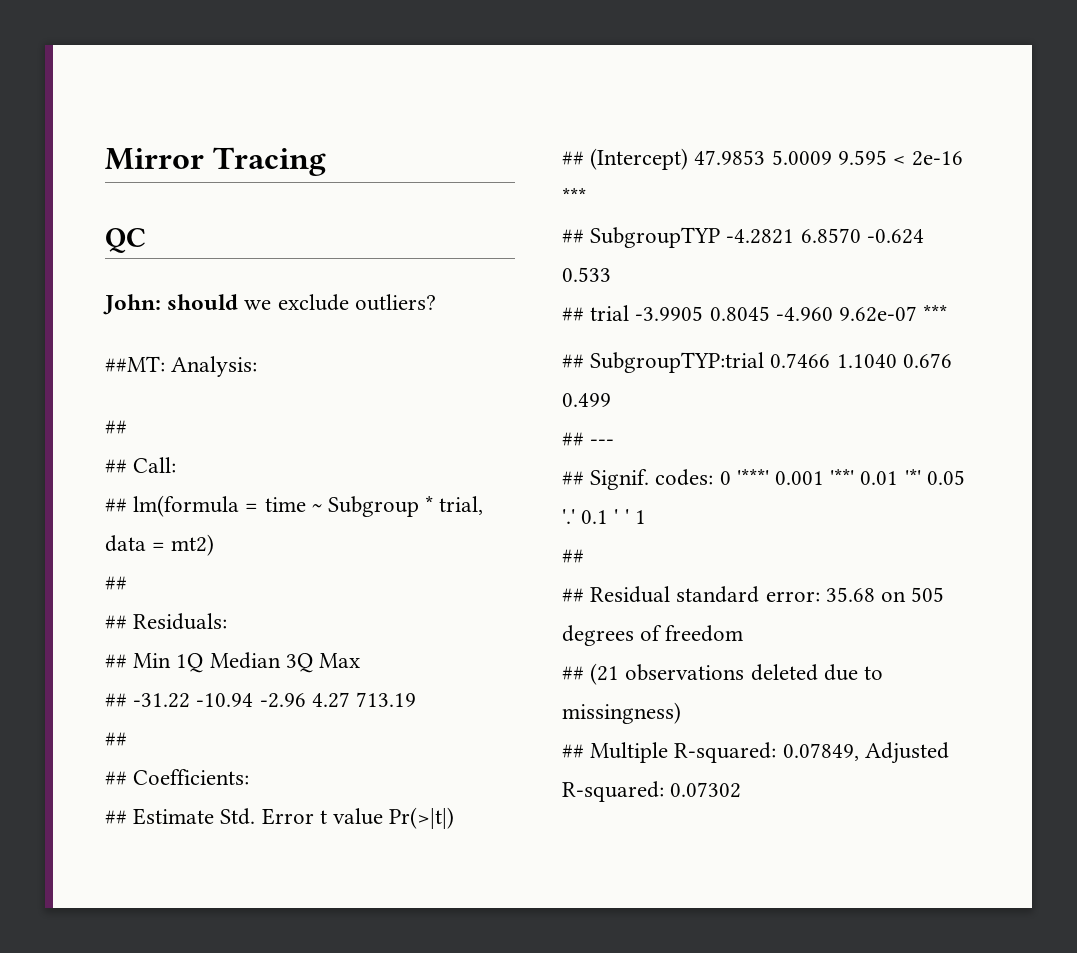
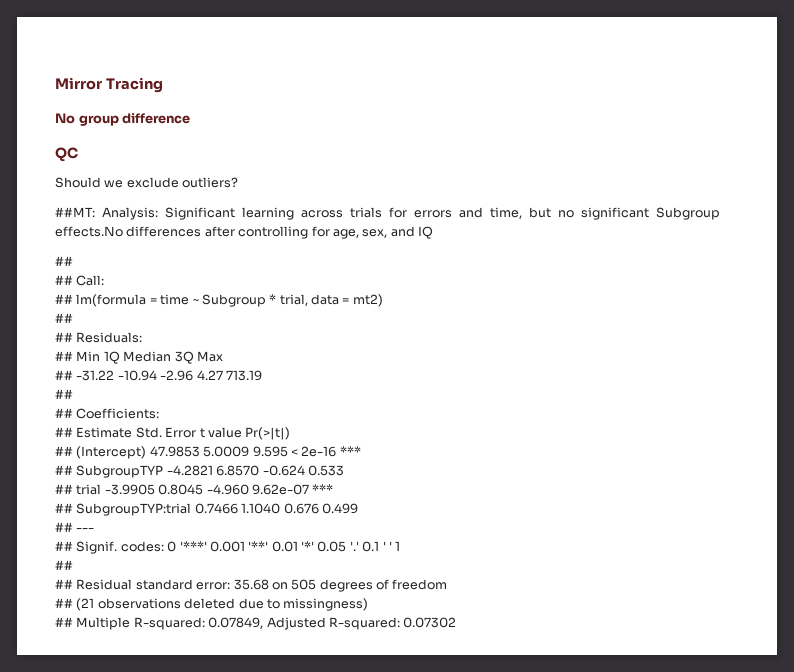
+ No group difference
- John: should we exclude outliers?
+ Should we exclude outliers?
- ##MT: Analysis:
+ ##MT: Analysis: Significant learning across trials for errors and time, but no significant Subgroup effects.No differences after controlling for age, sex, and IQ

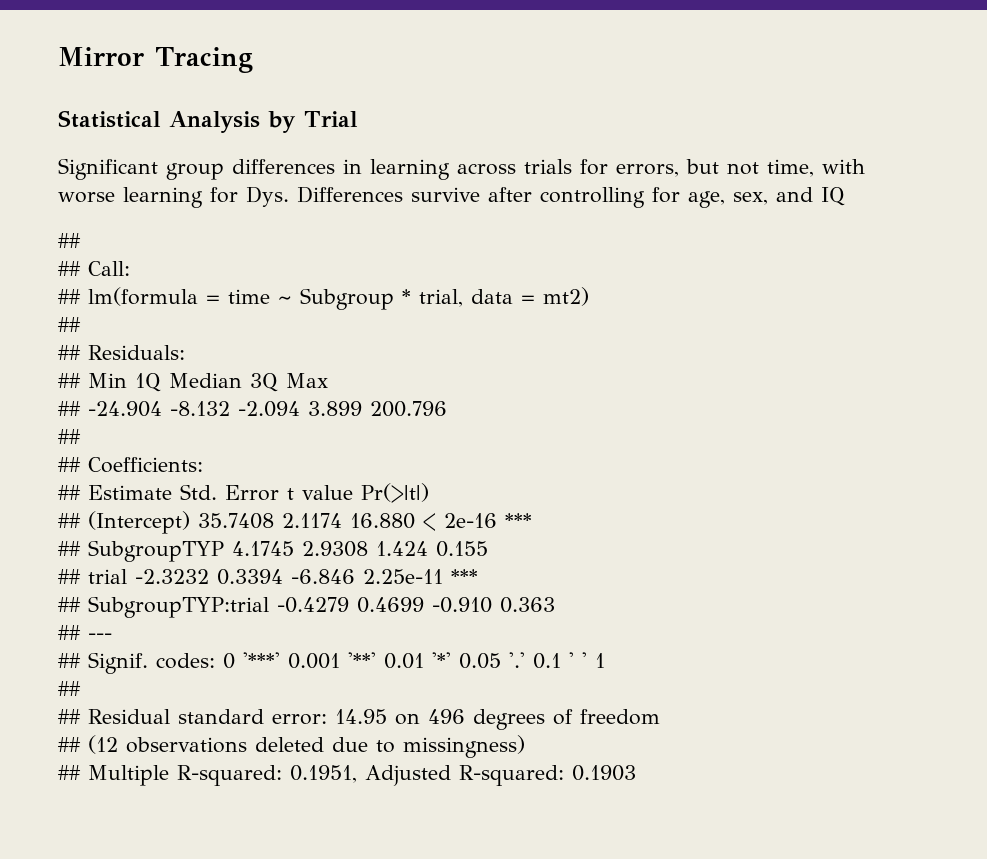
- No group difference
- QC
- Should we exclude outliers?
- ##MT: Analysis: Significant learning across trials for errors and time, but no significant Subgroup effects.No differences after controlling for age, sex, and IQ
+ Statistical Analysis by Trial
+ Significant group differences in learning across trials for errors, but not time, with worse learning for Dys. Differences survive after controlling for age, sex, and IQ
- ## -31.22 -10.94 -2.96 4.27 713.19
+ ## -24.904 -8.132 -2.094 3.899 200.796
- ## (Intercept) 47.9853 5.0009 9.595 < 2e-16 ***
+ ## (Intercept) 35.7408 2.1174 16.880 < 2e-16 ***
- ## SubgroupTYP -4.2821 6.8570 -0.624 0.533
- ## trial -3.9905 0.8045 -4.960 9.62e-07 ***
+ ## SubgroupTYP 4.1745 2.9308 1.424 0.155
+ ## trial -2.3232 0.3394 -6.846 2.25e-11 ***
- ## SubgroupTYP:trial 0.7466 1.1040 0.676 0.499
+ ## SubgroupTYP:trial -0.4279 0.4699 -0.910 0.363
- ## Residual standard error: 35.68 on 505 degrees of freedom
+ ## Residual standard error: 14.95 on 496 degrees of freedom
- ## (21 observations deleted due to missingness)
+ ## (12 observations deleted due to missingness)
- ## Multiple R-squared: 0.07849, Adjusted R-squared: 0.07302
+ ## Multiple R-squared: 0.1951, Adjusted R-squared: 0.1903

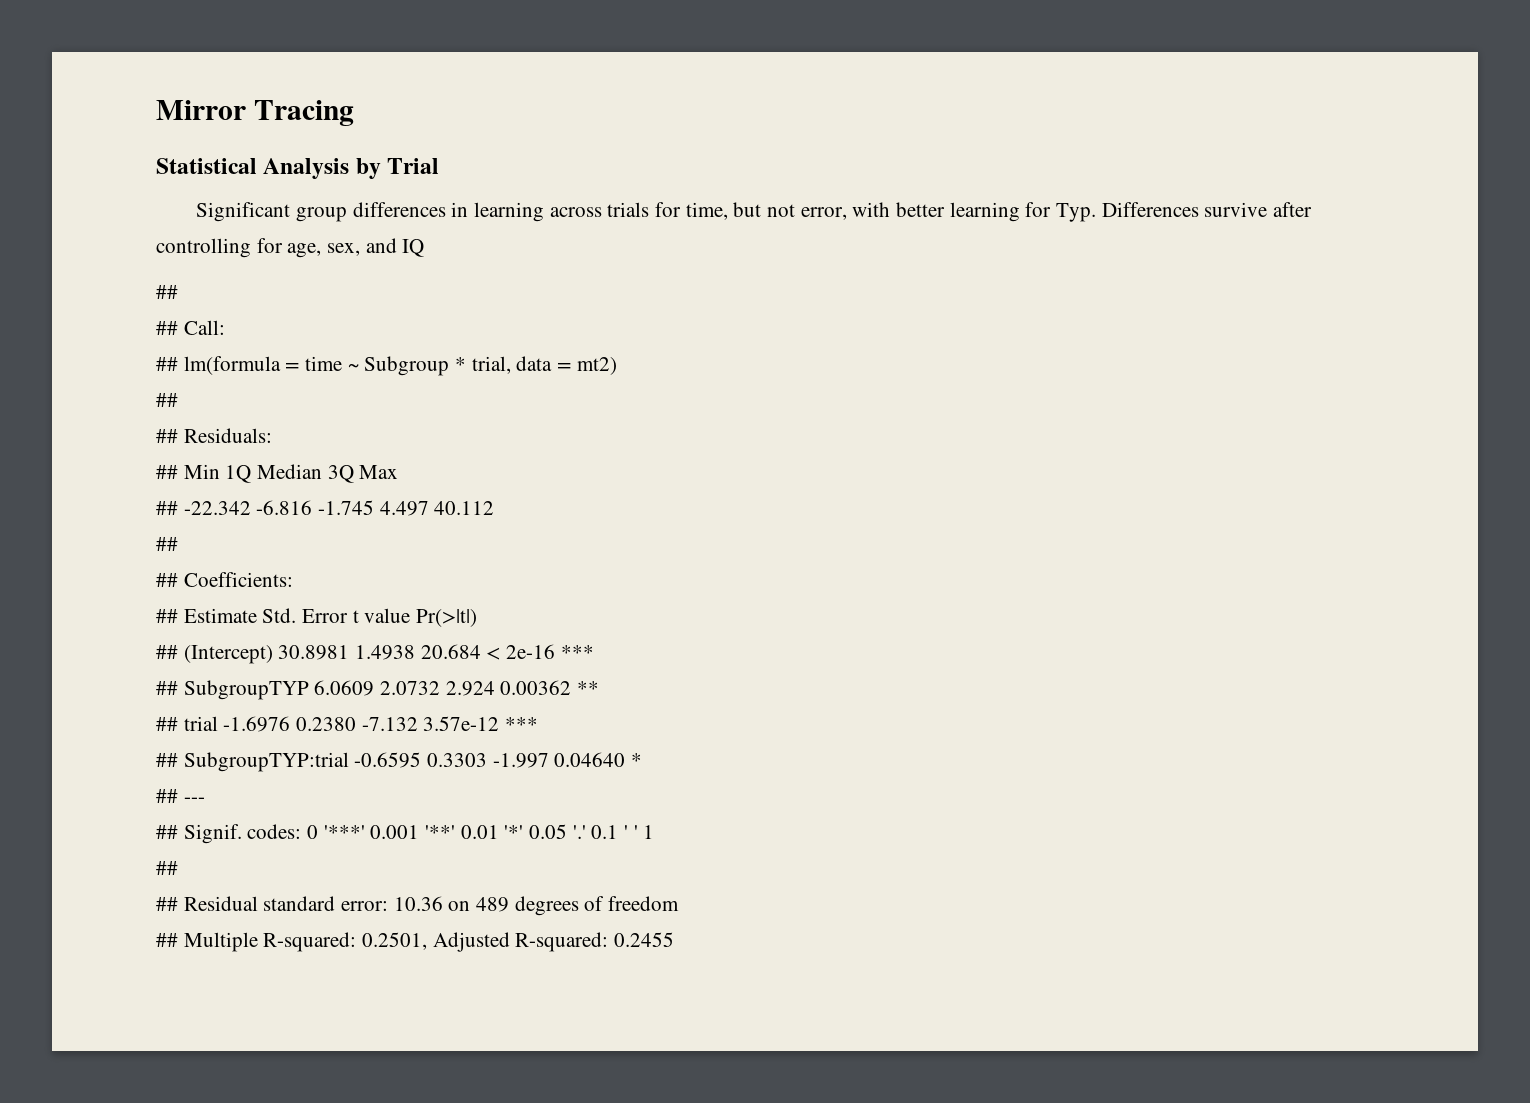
- Significant group differences in learning across trials for errors, but not time, with worse learning for Dys. Differences survive after controlling for age, sex, and IQ
+ Significant group differences in learning across trials for time, but not error, with better learning for Typ. Differences survive after controlling for age, sex, and IQ
- ## -24.904 -8.132 -2.094 3.899 200.796
+ ## -22.342 -6.816 -1.745 4.497 40.112
- ## (Intercept) 35.7408 2.1174 16.880 < 2e-16 ***
+ ## (Intercept) 30.8981 1.4938 20.684 < 2e-16 ***
- ## SubgroupTYP 4.1745 2.9308 1.424 0.155
- ## trial -2.3232 0.3394 -6.846 2.25e-11 ***
- ## SubgroupTYP:trial -0.4279 0.4699 -0.910 0.363
+ ## SubgroupTYP 6.0609 2.0732 2.924 0.00362 **
+ ## trial -1.6976 0.2380 -7.132 3.57e-12 ***
+ ## SubgroupTYP:trial -0.6595 0.3303 -1.997 0.04640 *
- ## Residual standard error: 14.95 on 496 degrees of freedom
+ ## Residual standard error: 10.36 on 489 degrees of freedom
- ## (12 observations deleted due to missingness)
- ## Multiple R-squared: 0.1951, Adjusted R-squared: 0.1903
+ ## Multiple R-squared: 0.2501, Adjusted R-squared: 0.2455

